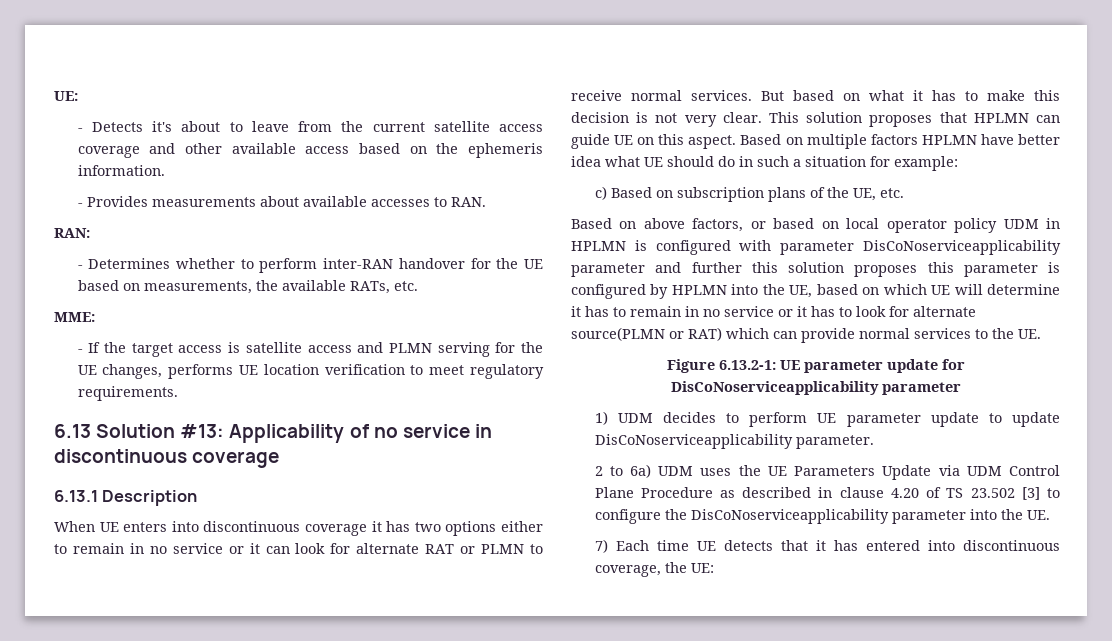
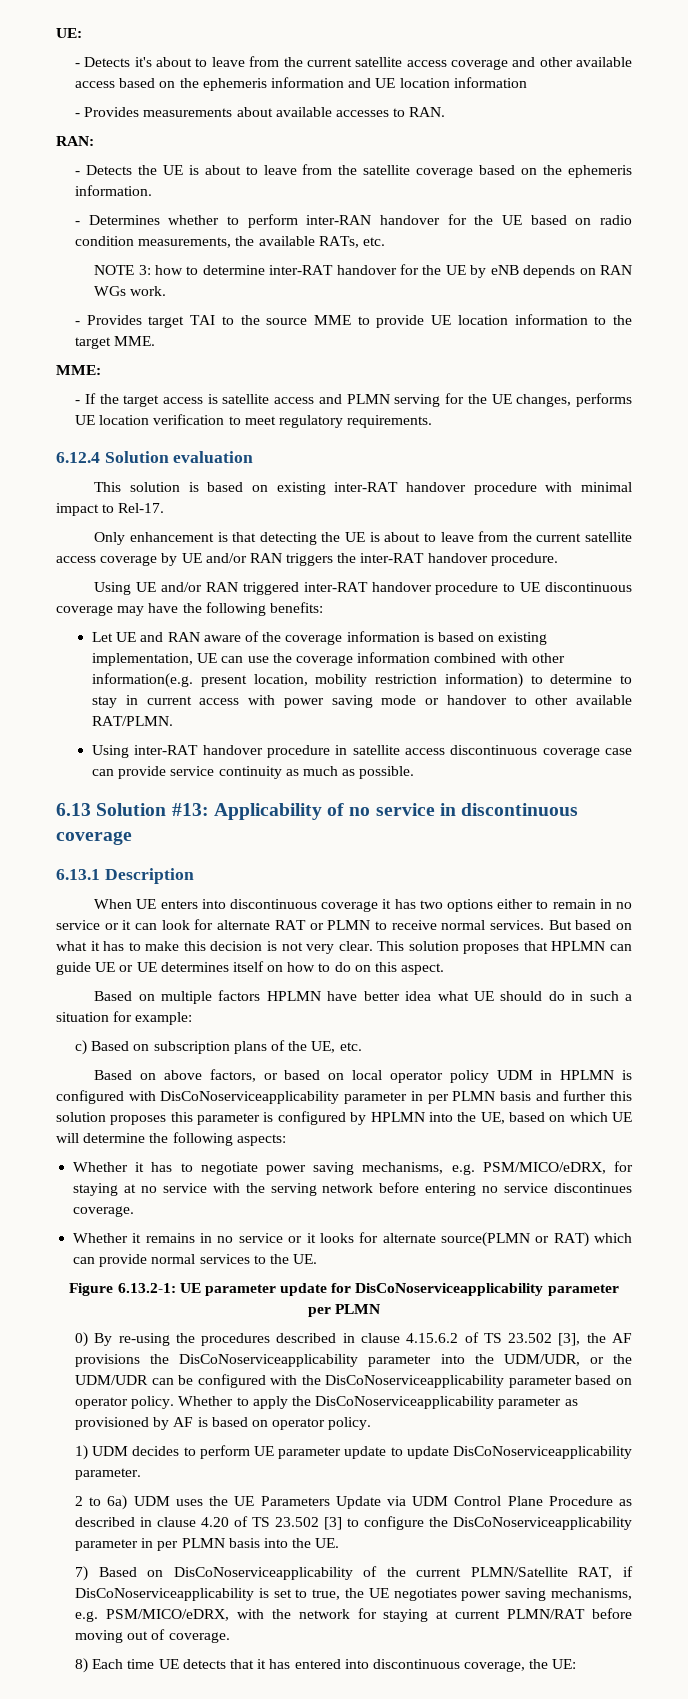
- - Detects it's about to leave from the current satellite access coverage and other available access based on the ephemeris information.
+ - Detects it's about to leave from the current satellite access coverage and other available access based on the ephemeris information and UE location information
+ - Detects the UE is about to leave from the satellite coverage based on the ephemeris information.
- - Determines whether to perform inter-RAN handover for the UE based on measurements, the available RATs, etc.
+ - Determines whether to perform inter-RAN handover for the UE based on radio condition measurements, the available RATs, etc.
+ NOTE 3: how to determine inter-RAT handover for the UE by eNB depends on RAN WGs work.
+ - Provides target TAI to the source MME to provide UE location information to the target MME.
+ 6.12.4 Solution evaluation
+ This solution is based on existing inter-RAT handover procedure with minimal impact to Rel-17.
+ Only enhancement is that detecting the UE is about to leave from the current satellite access coverage by UE and/or RAN triggers the inter-RAT handover procedure.
+ Using UE and/or RAN triggered inter-RAT handover procedure to UE discontinuous coverage may have the following benefits:
+ Let UE and RAN aware of the coverage information is based on existing implementation, UE can use the coverage information combined with other information(e.g. present location, mobility restriction information) to determine to stay in current access with power saving mode or handover to other available RAT/PLMN.
+ Using inter-RAT handover procedure in satellite access discontinuous coverage case can provide service continuity as much as possible.
- This solution proposes that HPLMN can guide UE on this aspect. Based on multiple factors HPLMN have better idea what UE should do in such a situation for example:
+ This solution proposes that HPLMN can guide UE or UE determines itself on how to do on this aspect.
+ Based on multiple factors HPLMN have better idea what UE should do in such a situation for example:
- Based on above factors, or based on local operator policy UDM in HPLMN is configured with parameter DisCoNoserviceapplicability parameter and further this solution proposes this parameter is configured by HPLMN into the UE, based on which UE will determine it has to remain in no service or it has to look for alternate source(PLMN or RAT) which can provide normal services to the UE.
+ Based on above factors, or based on local operator policy UDM in HPLMN is configured with DisCoNoserviceapplicability parameter in per PLMN basis and further this solution proposes this parameter is configured by HPLMN into the UE, based on which UE will determine the following aspects:
+ Whether it has to negotiate power saving mechanisms, e.g. PSM/MICO/eDRX, for staying at no service with the serving network before entering no service discontinues coverage.
+ Whether it remains in no service or it looks for alternate source(PLMN or RAT) which can provide normal services to the UE.
- Figure 6.13.2-1: UE parameter update for DisCoNoserviceapplicability parameter
+ Figure 6.13.2-1: UE parameter update for DisCoNoserviceapplicability parameter per PLMN
+ 0) By re-using the procedures described in clause 4.15.6.2 of TS 23.502 [3], the AF provisions the DisCoNoserviceapplicability parameter into the UDM/UDR, or the UDM/UDR can be configured with the DisCoNoserviceapplicability parameter based on operator policy. Whether to apply the DisCoNoserviceapplicability parameter as provisioned by AF is based on operator policy.
- 2 to 6a) UDM uses the UE Parameters Update via UDM Control Plane Procedure as described in clause 4.20 of TS 23.502 [3] to configure the DisCoNoserviceapplicability parameter into the UE.
+ 2 to 6a) UDM uses the UE Parameters Update via UDM Control Plane Procedure as described in clause 4.20 of TS 23.502 [3] to configure the DisCoNoserviceapplicability parameter in per PLMN basis into the UE.
- 7) Each time UE detects that it has entered into discontinuous coverage, the UE:
+ 7) Based on DisCoNoserviceapplicability of the current PLMN/Satellite RAT, if DisCoNoserviceapplicability is set to true, the UE negotiates power saving mechanisms, e.g. PSM/MICO/eDRX, with the network for staying at current PLMN/RAT before moving out of coverage.
+ 8) Each time UE detects that it has entered into discontinuous coverage, the UE:

